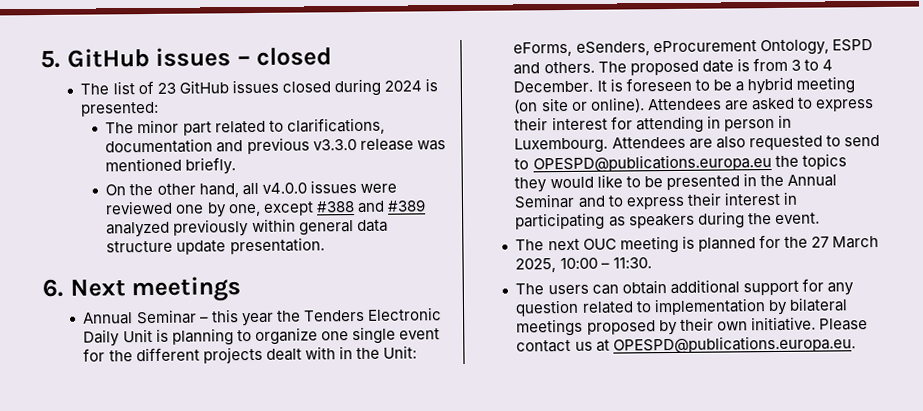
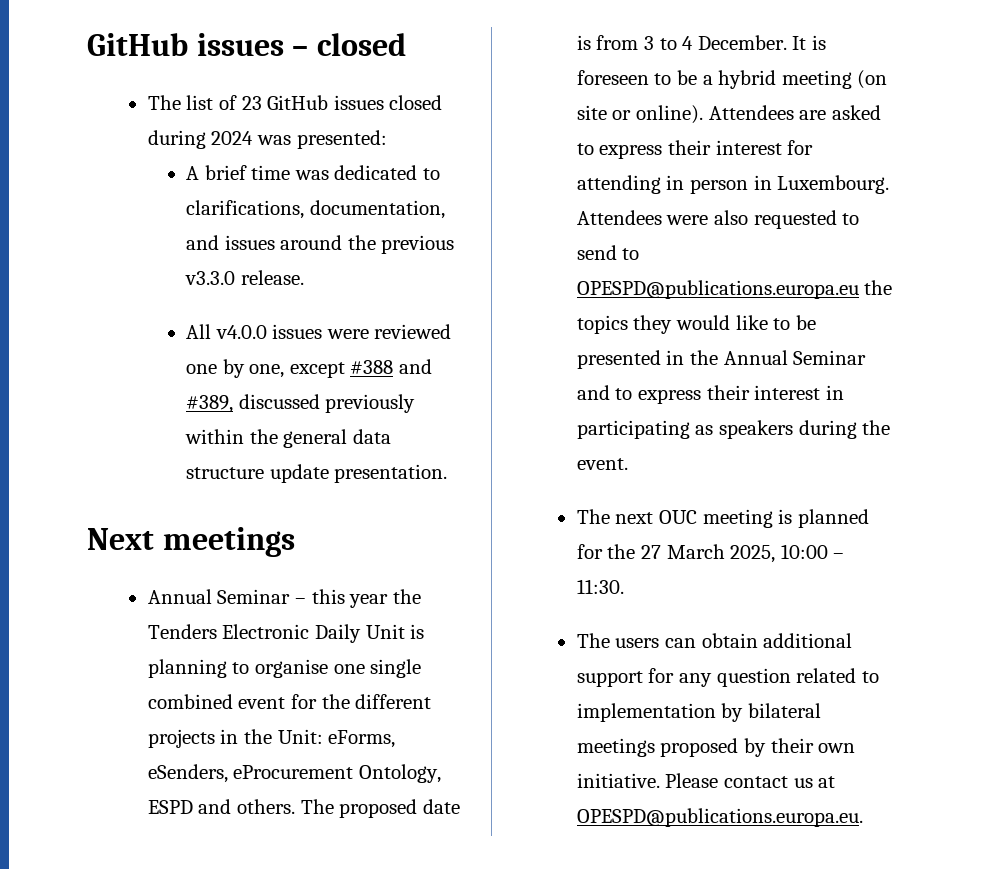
- 5. GitHub issues – closed
+ GitHub issues – closed
- The list of 23 GitHub issues closed during 2024 is presented:
+ The list of 23 GitHub issues closed during 2024 was presented:
- The minor part related to clarifications, documentation and previous v3.3.0 release was mentioned briefly.
- On the other hand, all v4.0.0 issues were reviewed one by one, except #388 and #389 analyzed previously within general data structure update presentation.
+ A brief time was dedicated to clarifications, documentation, and issues around the previous v3.3.0 release.
+ All v4.0.0 issues were reviewed one by one, except #388 and #389, discussed previously within the general data structure update presentation.
- 6. Next meetings
+ Next meetings
- Annual Seminar – this year the Tenders Electronic Daily Unit is planning to organize one single event for the different projects dealt with in the Unit: eForms, eSenders, eProcurement Ontology, ESPD and others.
+ Annual Seminar – this year the Tenders Electronic Daily Unit is planning to organise one single combined event for the different projects in the Unit: eForms, eSenders, eProcurement Ontology, ESPD and others.
- Attendees are also requested to send to OPESPD@publications.europa.eu the topics they would like to be presented in the Annual Seminar and to express their interest in participating as speakers during the event.
+ Attendees were also requested to send to OPESPD@publications.europa.eu the topics they would like to be presented in the Annual Seminar and to express their interest in participating as speakers during the event.

